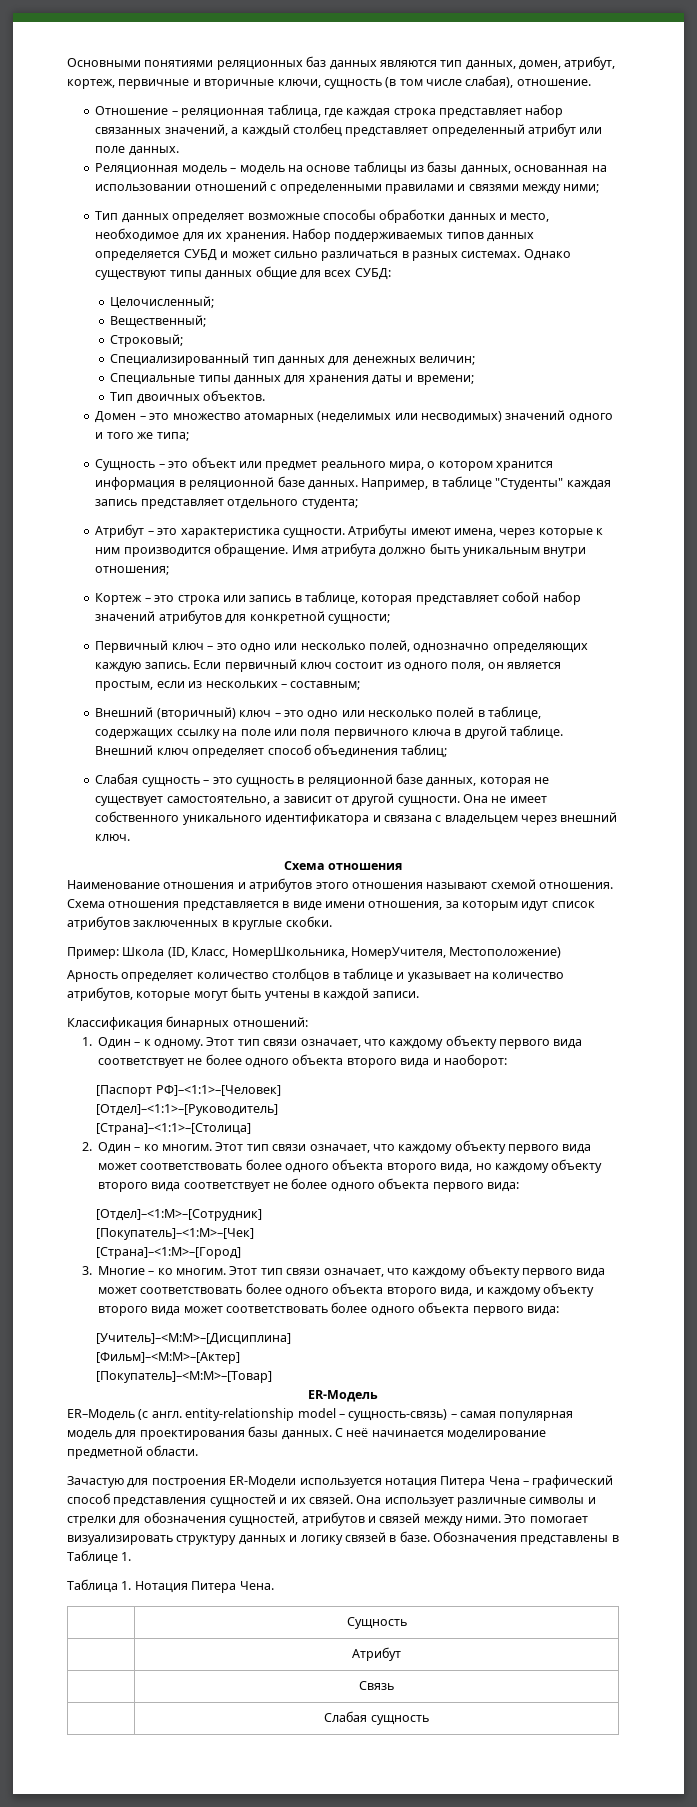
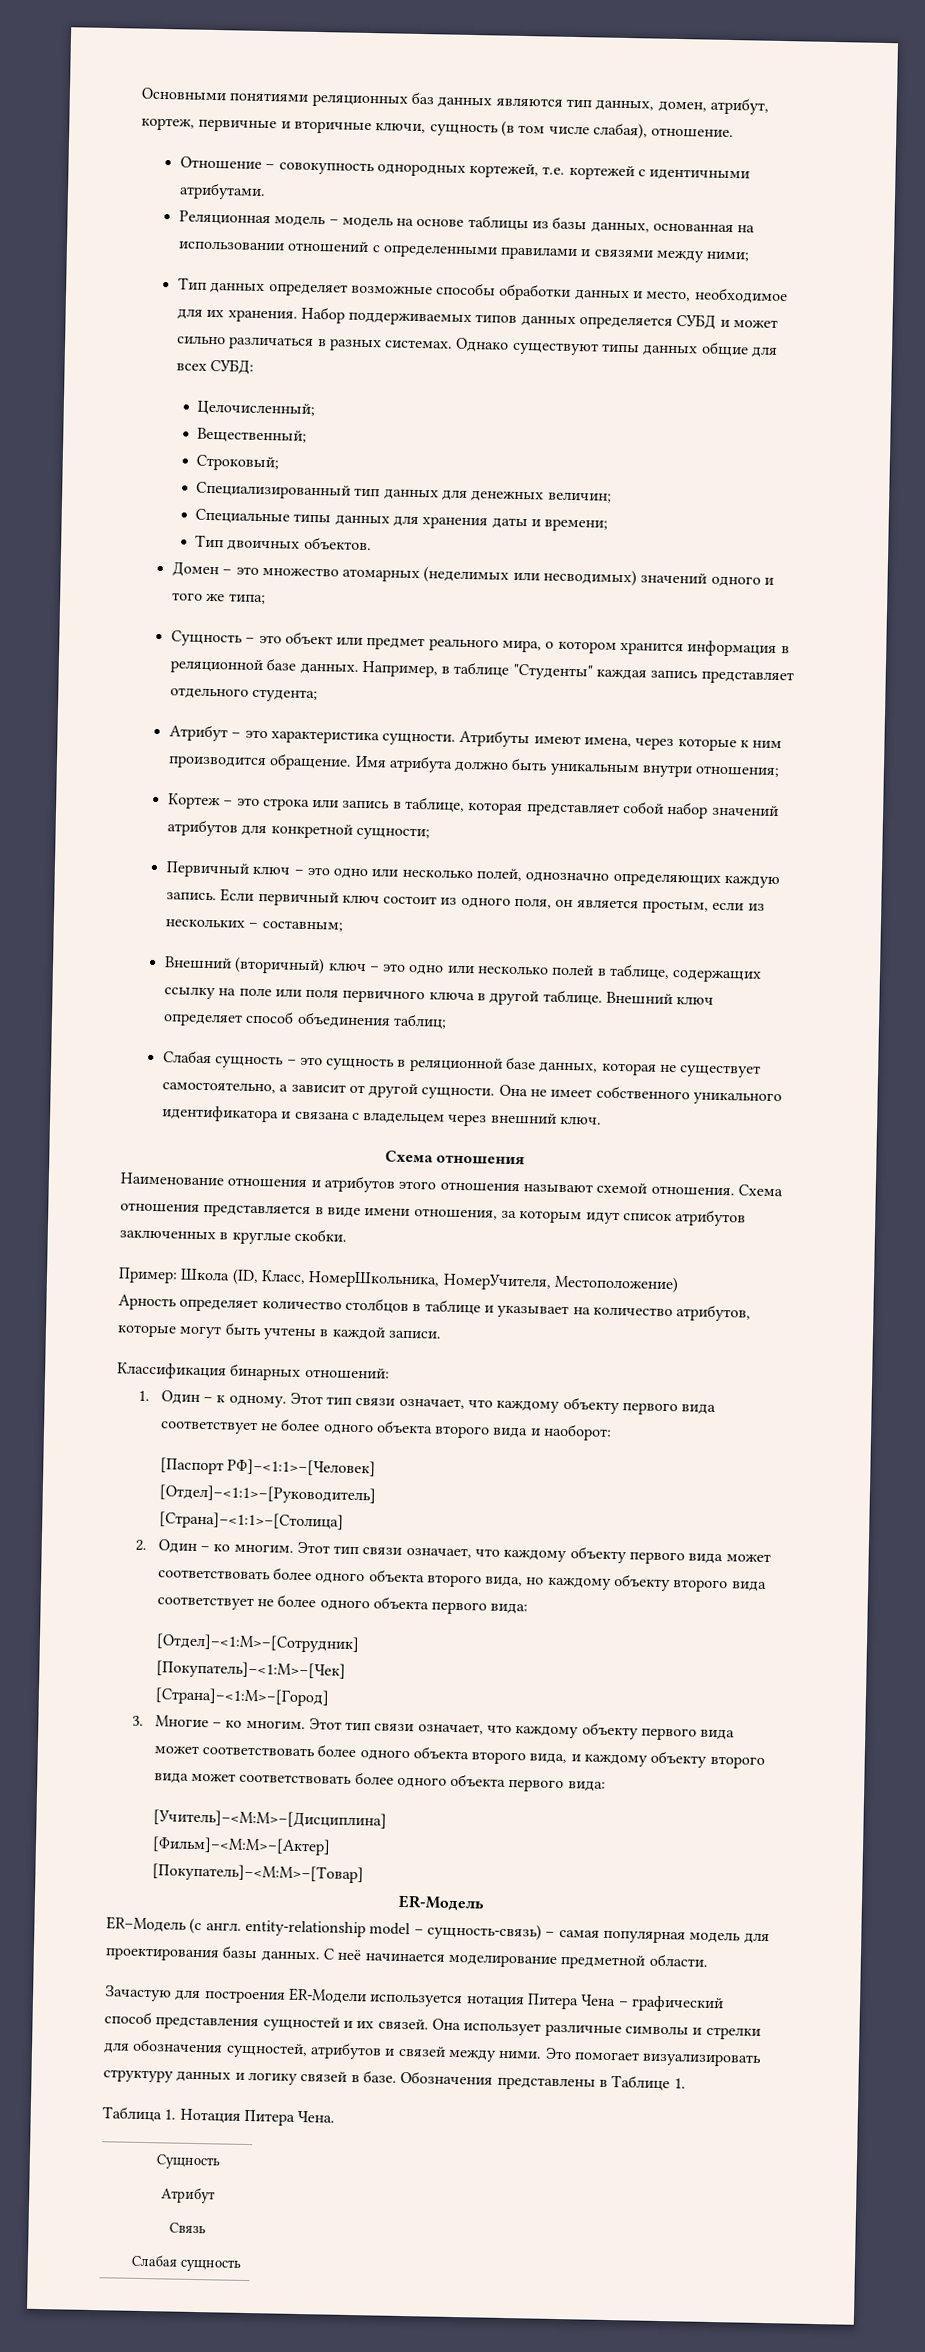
- Отношение – реляционная таблица, где каждая строка представляет набор связанных значений, а каждый столбец представляет определенный атрибут или поле данных.
+ Отношение – совокупность однородных кортежей, т.е. кортежей с идентичными атрибутами.

